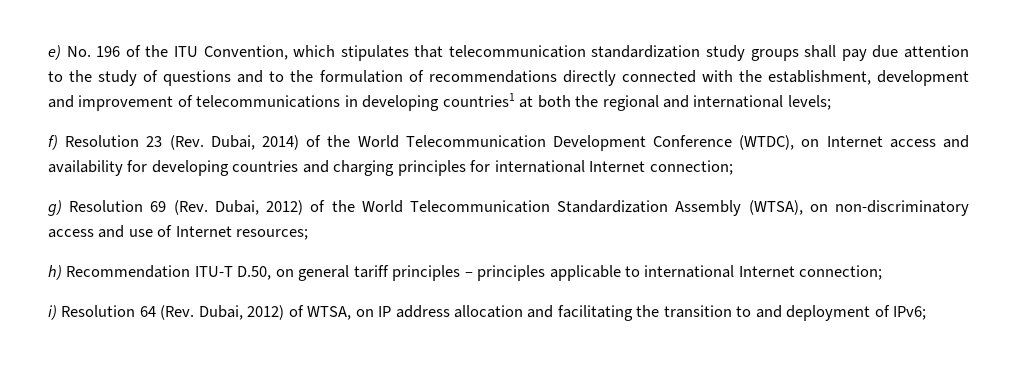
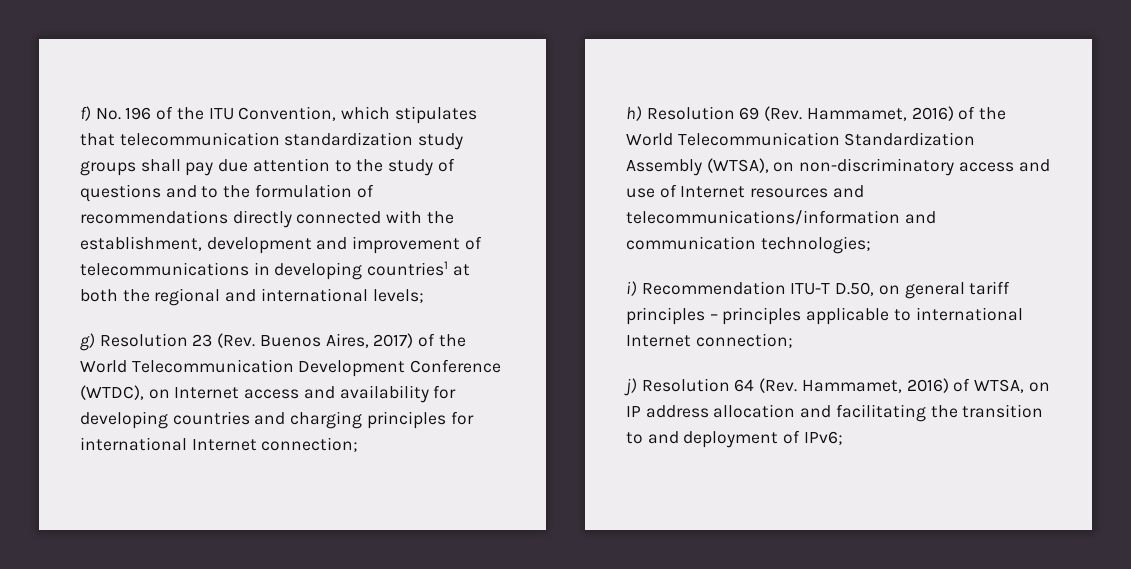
- e) No. 196 of the ITU Convention, which stipulates that telecommunication standardization study groups shall pay due attention to the study of questions and to the formulation of recommendations directly connected with the establishment, development and improvement of telecommunications in developing countries1 at both the regional and international levels;
+ f) No. 196 of the ITU Convention, which stipulates that telecommunication standardization study groups shall pay due attention to the study of questions and to the formulation of recommendations directly connected with the establishment, development and improvement of telecommunications in developing countries1 at both the regional and international levels;
- f) Resolution 23 (Rev. Dubai, 2014) of the World Telecommunication Development Conference (WTDC), on Internet access and availability for developing countries and charging principles for international Internet connection;
+ g) Resolution 23 (Rev. Buenos Aires, 2017) of the World Telecommunication Development Conference (WTDC), on Internet access and availability for developing countries and charging principles for international Internet connection;
- g) Resolution 69 (Rev. Dubai, 2012) of the World Telecommunication Standardization Assembly (WTSA), on non-discriminatory access and use of Internet resources;
- h) Recommendation ITU-T D.50, on general tariff principles – principles applicable to international Internet connection;
+ h) Resolution 69 (Rev. Hammamet, 2016) of the World Telecommunication Standardization Assembly (WTSA), on non-discriminatory access and use of Internet resources and telecommunications/information and communication technologies;
+ i) Recommendation ITU-T D.50, on general tariff principles – principles applicable to international Internet connection;
- i) Resolution 64 (Rev. Dubai, 2012) of WTSA, on IP address allocation and facilitating the transition to and deployment of IPv6;
+ j) Resolution 64 (Rev. Hammamet, 2016) of WTSA, on IP address allocation and facilitating the transition to and deployment of IPv6;

